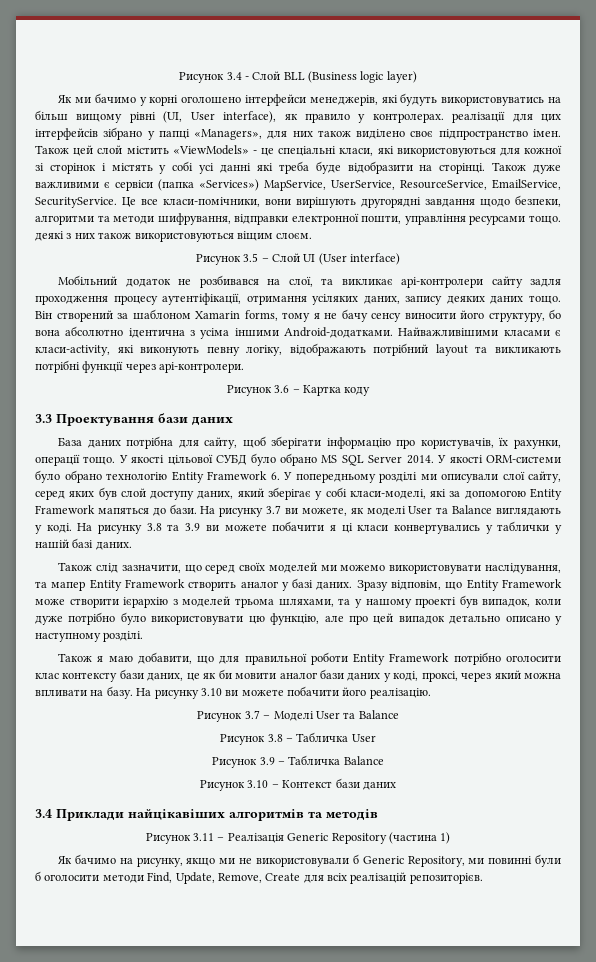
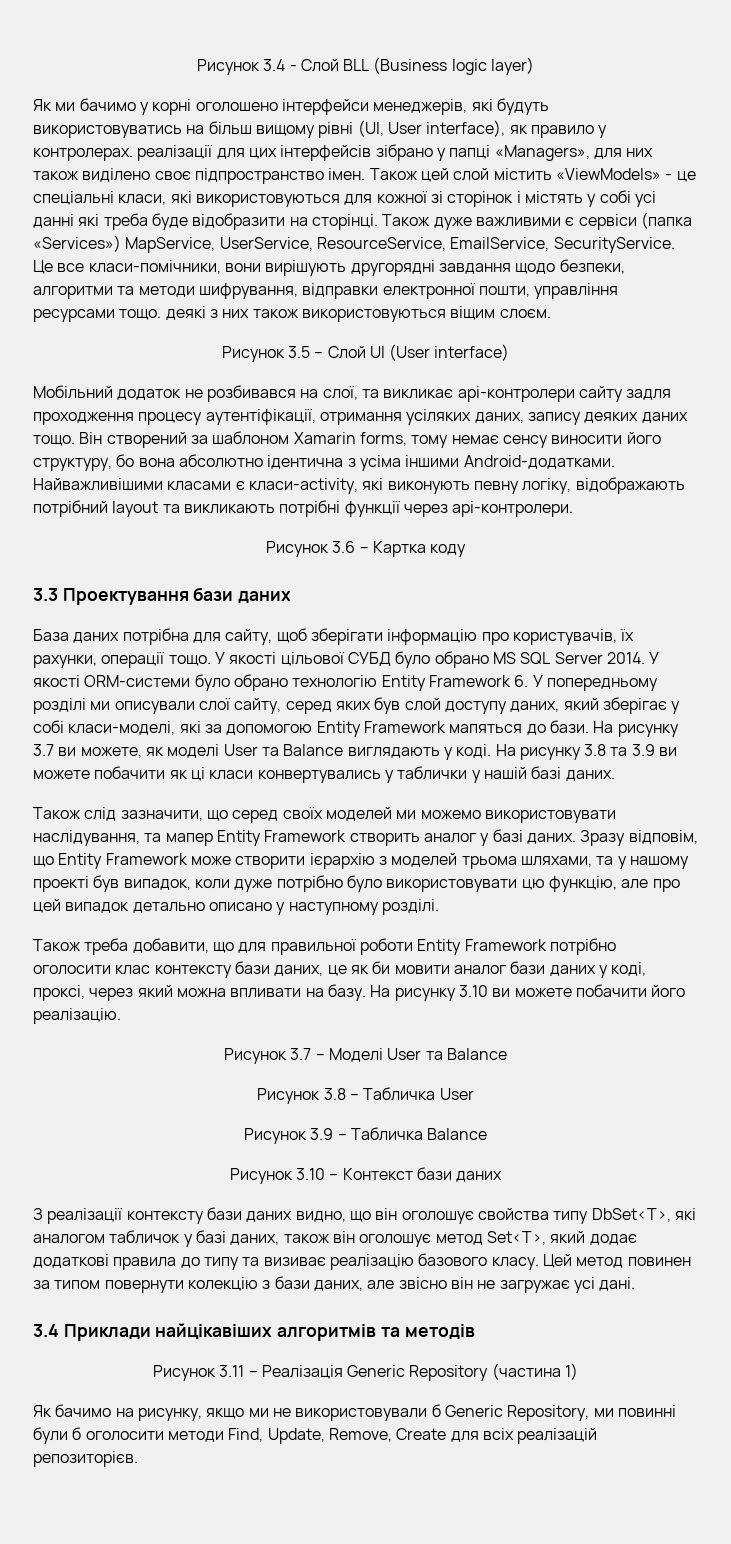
- Він створений за шаблоном Xamarin forms, тому я не бачу сенсу виносити його структуру, бо вона абсолютно ідентична з усіма іншими Android-додатками.
+ Він створений за шаблоном Xamarin forms, тому немає сенсу виносити його структуру, бо вона абсолютно ідентична з усіма іншими Android-додатками.
- На рисунку 3.8 та 3.9 ви можете побачити я ці класи конвертувались у таблички у нашій базі даних.
+ На рисунку 3.8 та 3.9 ви можете побачити як ці класи конвертувались у таблички у нашій базі даних.
- Також я маю добавити, що для правильної роботи Entity Framework потрібно оголосити клас контексту бази даних, це як би мовити аналог бази даних у коді, проксі, через який можна впливати на базу.
+ Також треба добавити, що для правильної роботи Entity Framework потрібно оголосити клас контексту бази даних, це як би мовити аналог бази даних у коді, проксі, через який можна впливати на базу.
+ З реалізації контексту бази даних видно, що він оголошує свойства типу DbSet<T>, які аналогом табличок у базі даних, також він оголошує метод Set<T>, який додає додаткові правила до типу та визиває реалізацію базового класу. Цей метод повинен за типом повернути колекцію з бази даних, але звісно він не загружає усі дані.

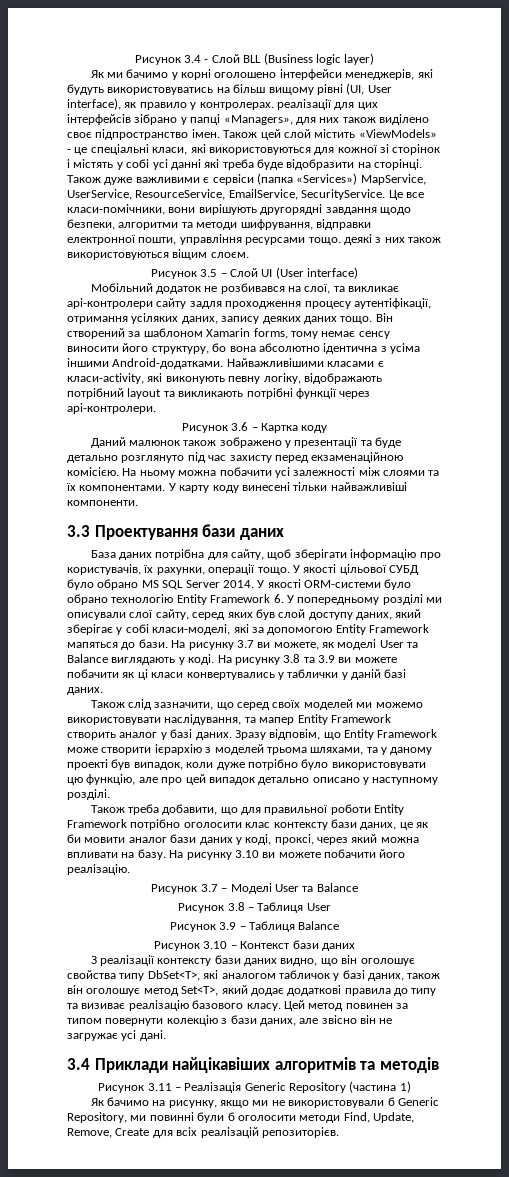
+ Даний малюнок також зображено у презентації та буде детально розглянуто під час захисту перед екзаменаційною комісією. На ньому можна побачити усі залежності між слоями та їх компонентами. У карту коду винесені тільки найважливіші компоненти.
- На рисунку 3.8 та 3.9 ви можете побачити як ці класи конвертувались у таблички у нашій базі даних.
+ На рисунку 3.8 та 3.9 ви можете побачити як ці класи конвертувались у таблички у даній базі даних.
- Зразу відповім, що Entity Framework може створити ієрархію з моделей трьома шляхами, та у нашому проекті був випадок, коли дуже потрібно було використовувати цю функцію, але про цей випадок детально описано у наступному розділі.
+ Зразу відповім, що Entity Framework може створити ієрархію з моделей трьома шляхами, та у даному проекті був випадок, коли дуже потрібно було використовувати цю функцію, але про цей випадок детально описано у наступному розділі.
- Рисунок 3.8 – Табличка User
+ Рисунок 3.8 – Таблиця User
- Рисунок 3.9 – Табличка Balance
+ Рисунок 3.9 – Таблиця Balance

